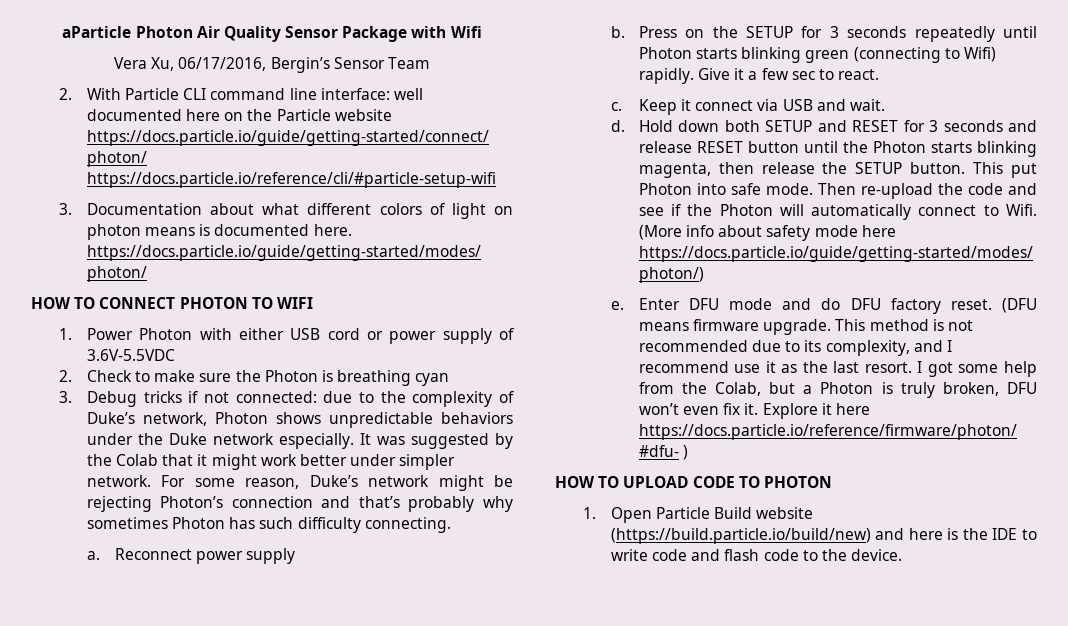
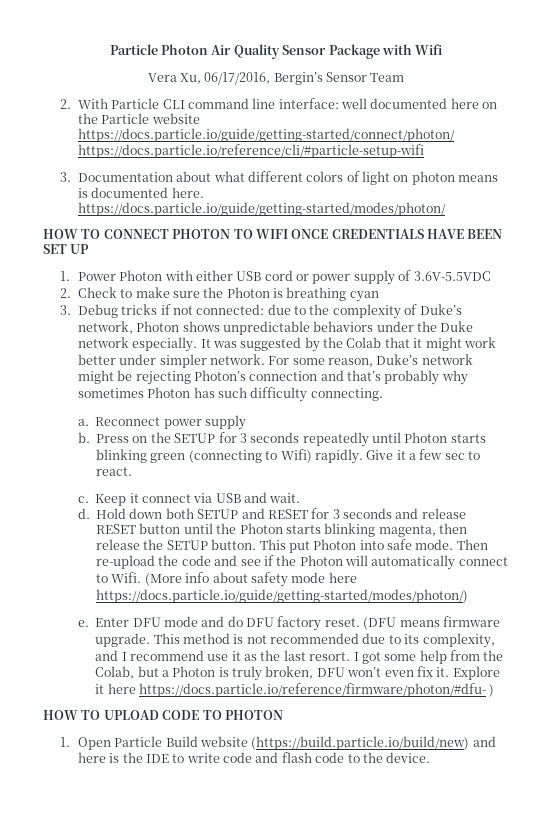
- aParticle Photon Air Quality Sensor Package with Wifi
+ Particle Photon Air Quality Sensor Package with Wifi
- HOW TO CONNECT PHOTON TO WIFI
+ HOW TO CONNECT PHOTON TO WIFI ONCE CREDENTIALS HAVE BEEN SET UP

